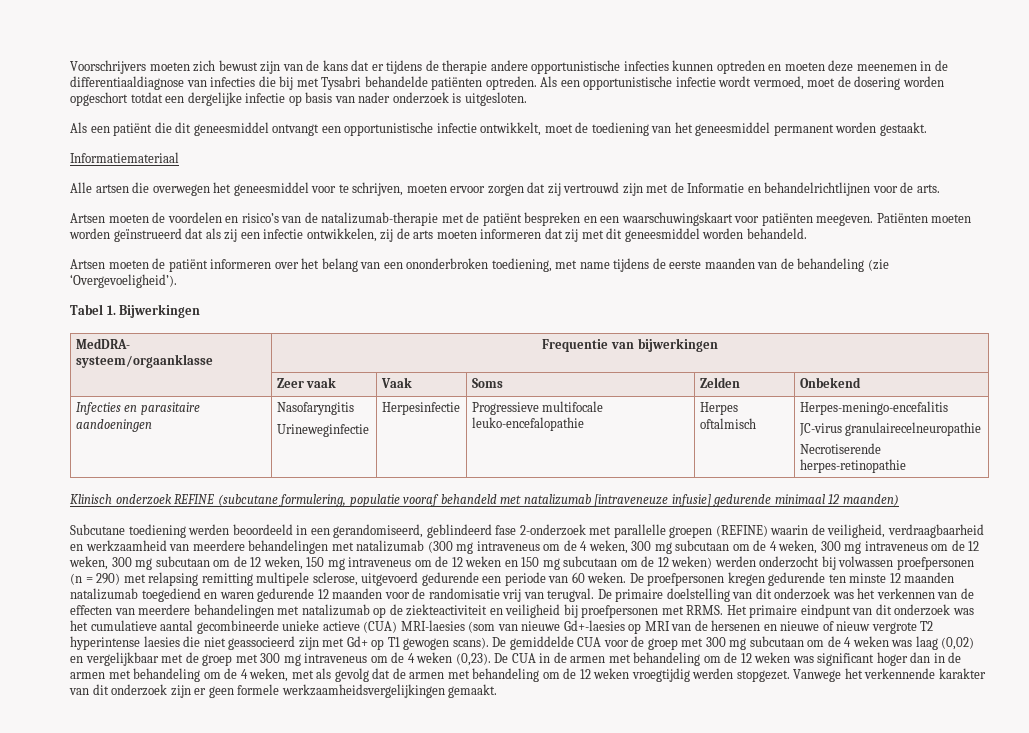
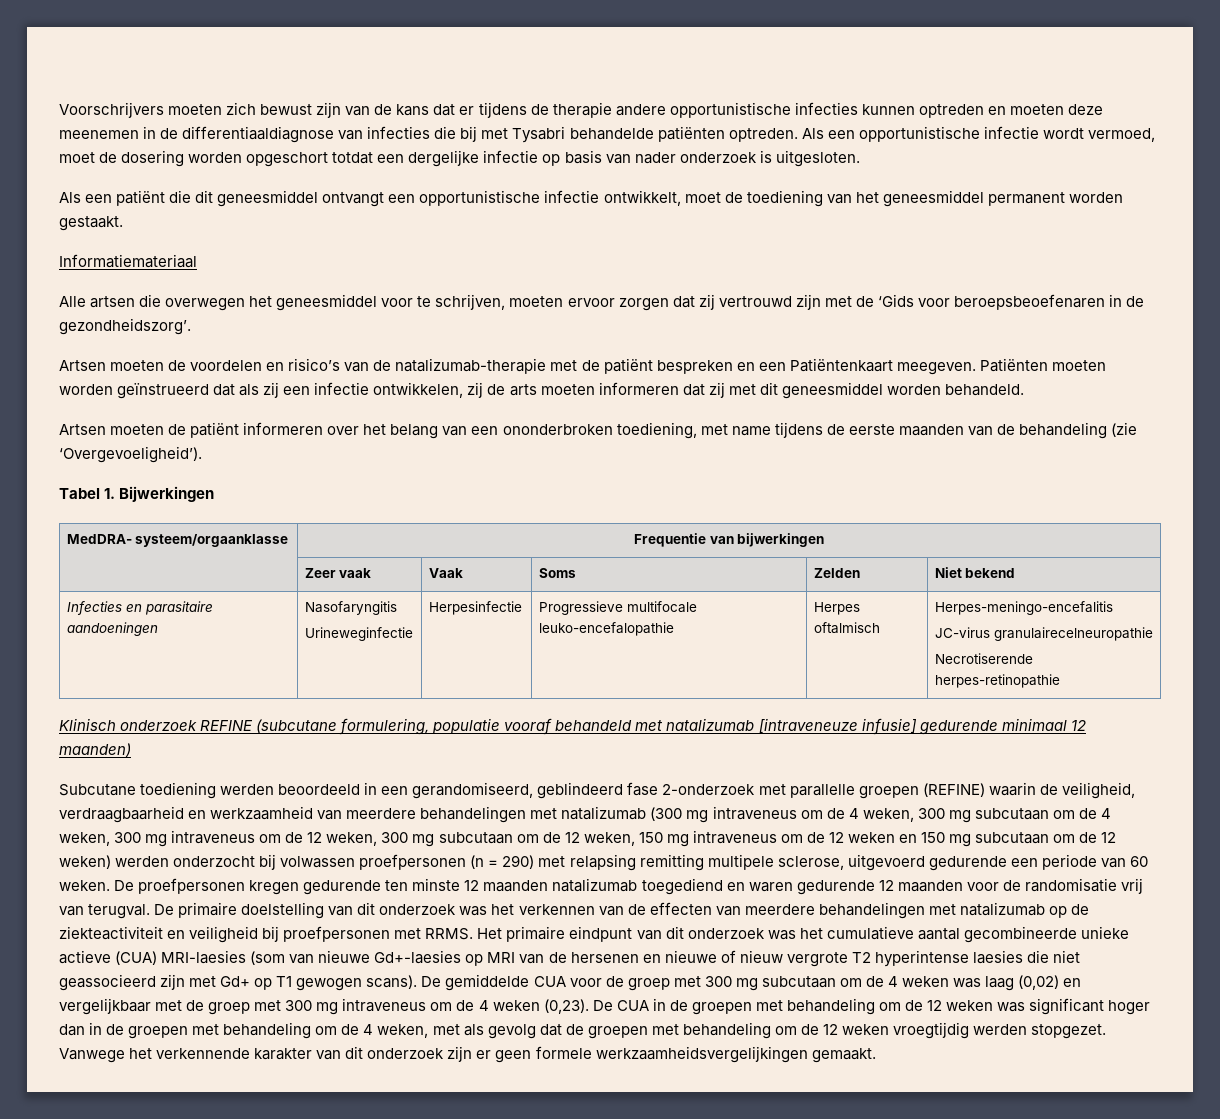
- Alle artsen die overwegen het geneesmiddel voor te schrijven, moeten ervoor zorgen dat zij vertrouwd zijn met de Informatie en behandelrichtlijnen voor de arts.
+ Alle artsen die overwegen het geneesmiddel voor te schrijven, moeten ervoor zorgen dat zij vertrouwd zijn met de ‘Gids voor beroepsbeoefenaren in de gezondheidszorg’.
- Artsen moeten de voordelen en risico’s van de natalizumab-therapie met de patiënt bespreken en een waarschuwingskaart voor patiënten meegeven.
+ Artsen moeten de voordelen en risico’s van de natalizumab-therapie met de patiënt bespreken en een Patiëntenkaart meegeven.
- | Zeer vaak | Vaak | Soms | Zelden | Onbekend
+ | Zeer vaak | Vaak | Soms | Zelden | Niet bekend
- De CUA in de armen met behandeling om de 12 weken was significant hoger dan in de armen met behandeling om de 4 weken, met als gevolg dat de armen met behandeling om de 12 weken vroegtijdig werden stopgezet.
+ De CUA in de groepen met behandeling om de 12 weken was significant hoger dan in de groepen met behandeling om de 4 weken, met als gevolg dat de groepen met behandeling om de 12 weken vroegtijdig werden stopgezet.

